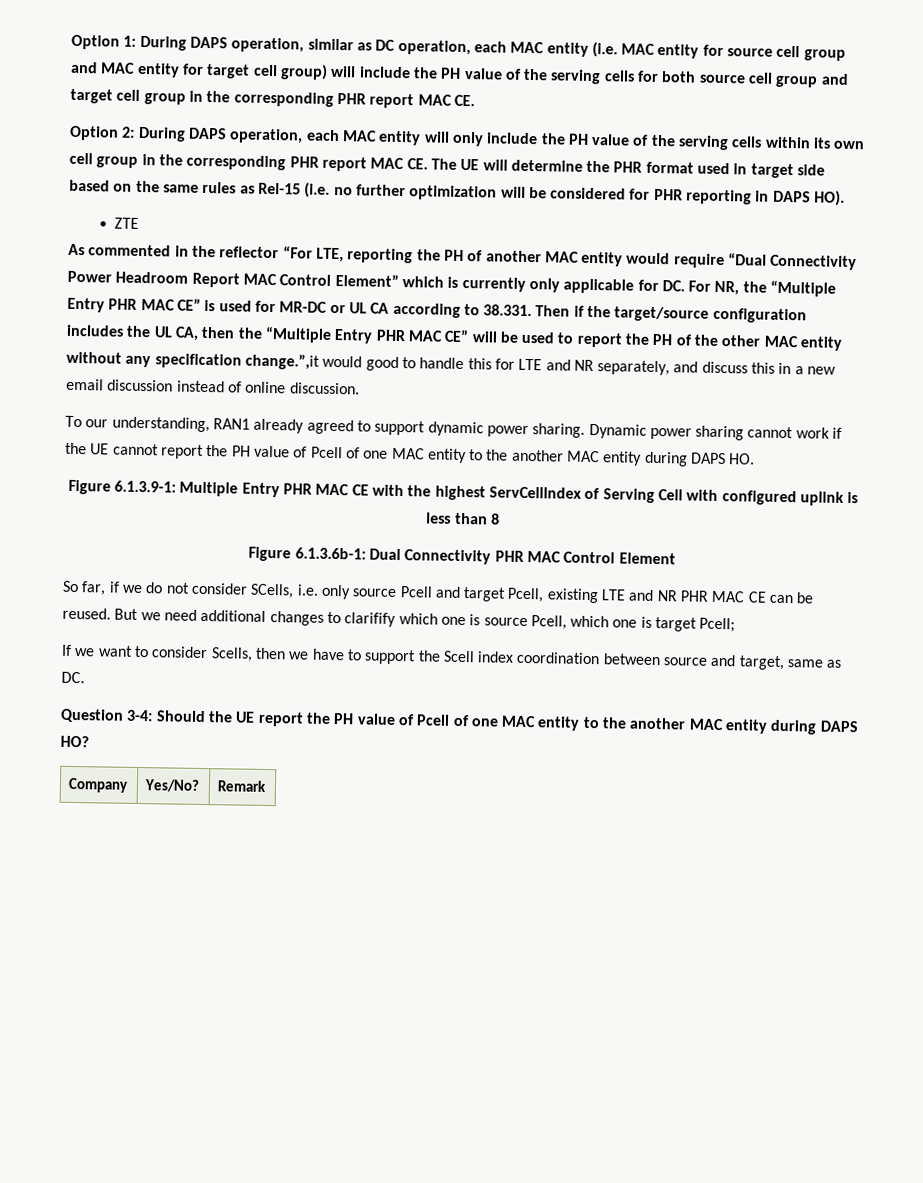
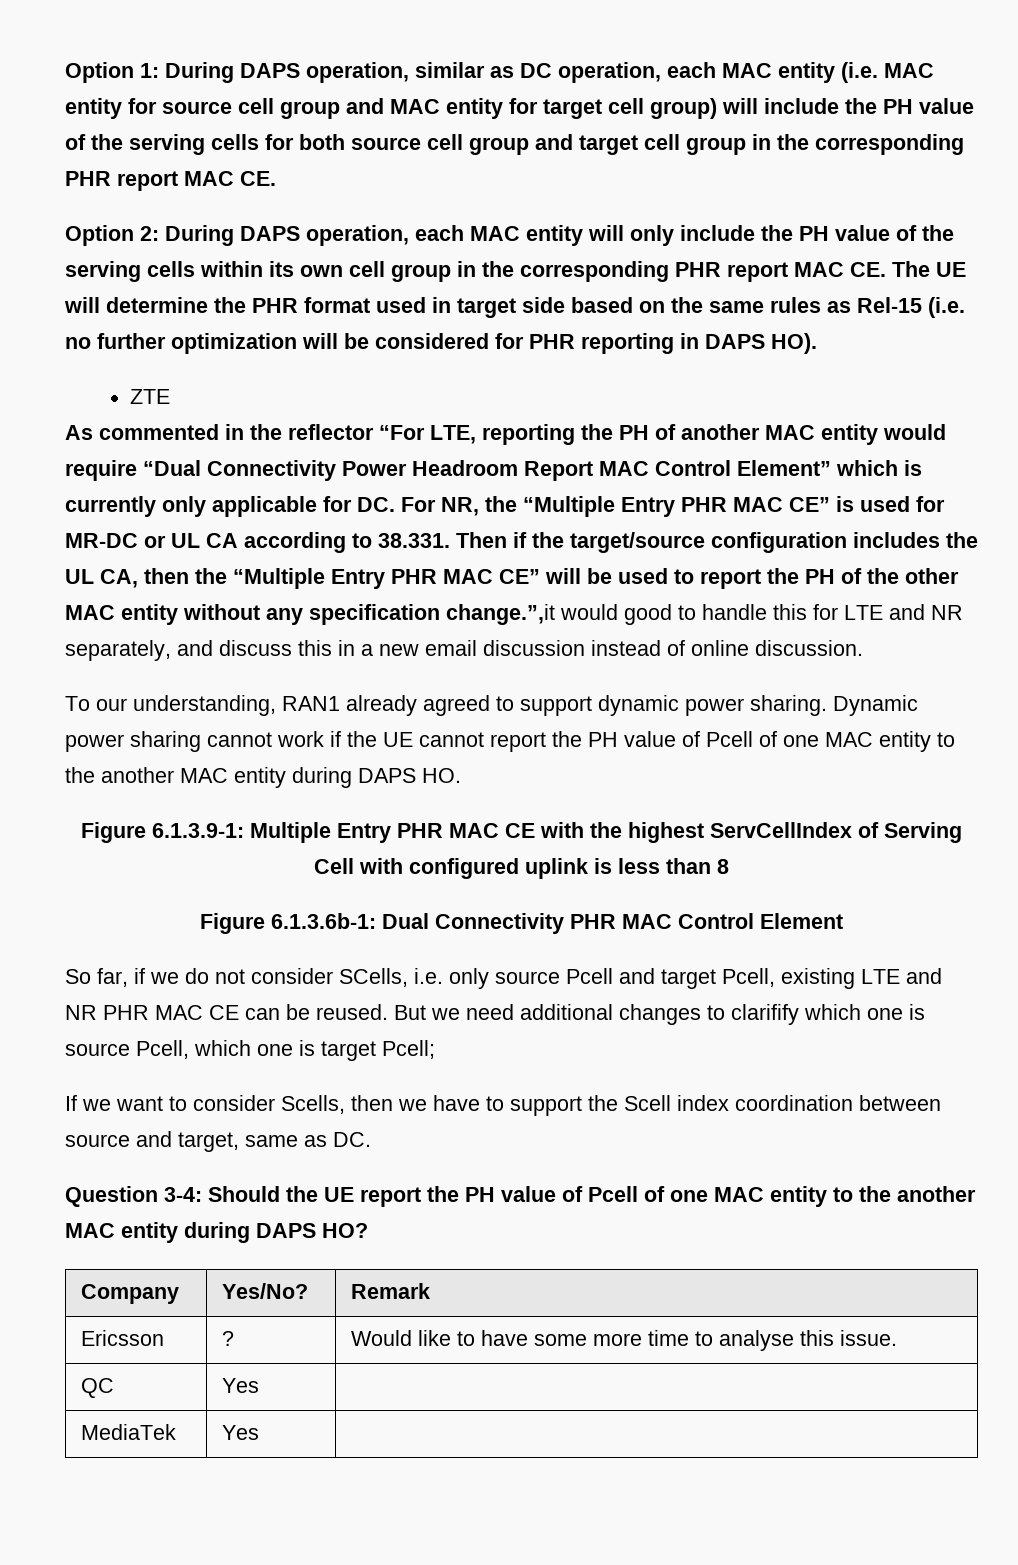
+ Ericsson | ? | Would like to have some more time to analyse this issue.
+ QC | Yes |
+ MediaTek | Yes |

